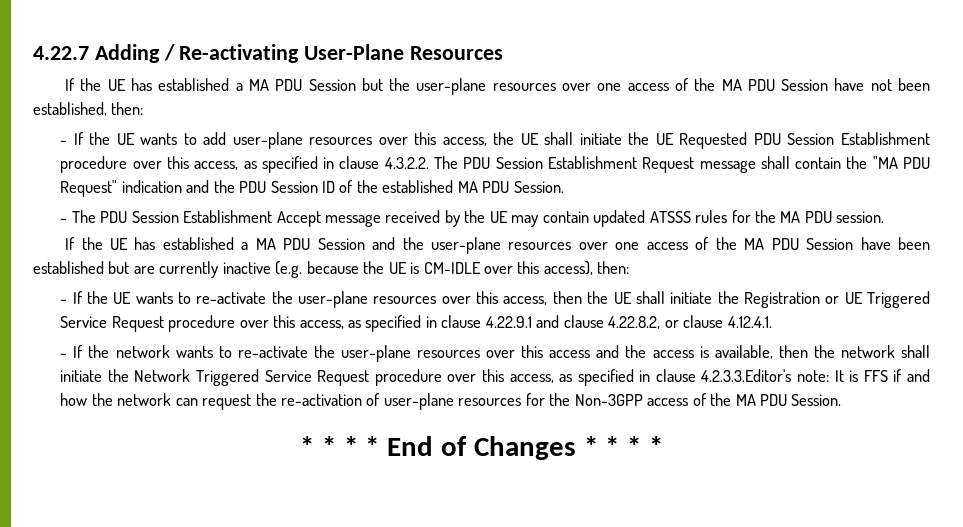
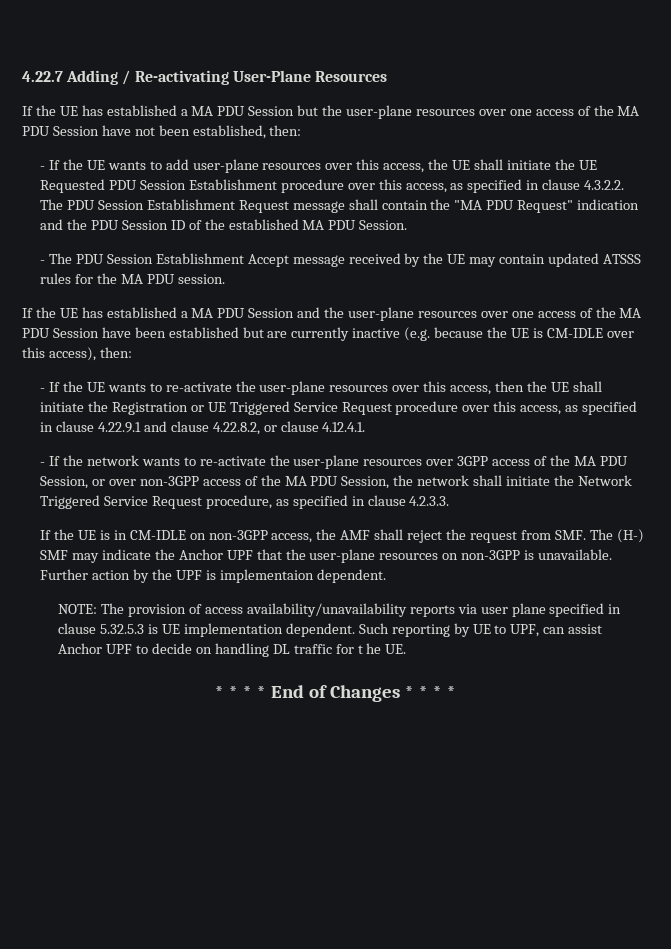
- - If the network wants to re-activate the user-plane resources over this access and the access is available, then the network shall initiate the Network Triggered Service Request procedure over this access, as specified in clause 4.2.3.3.Editor's note: It is FFS if and how the network can request the re-activation of user-plane resources for the Non-3GPP access of the MA PDU Session.
+ - If the network wants to re-activate the user-plane resources over 3GPP access of the MA PDU Session, or over non-3GPP access of the MA PDU Session, the network shall initiate the Network Triggered Service Request procedure, as specified in clause 4.2.3.3.
+ If the UE is in CM-IDLE on non-3GPP access, the AMF shall reject the request from SMF. The (H-) SMF may indicate the Anchor UPF that the user-plane resources on non-3GPP is unavailable. Further action by the UPF is implementaion dependent.
+ NOTE: The provision of access availability/unavailability reports via user plane specified in clause 5.32.5.3 is UE implementation dependent. Such reporting by UE to UPF, can assist Anchor UPF to decide on handling DL traffic for t he UE.

